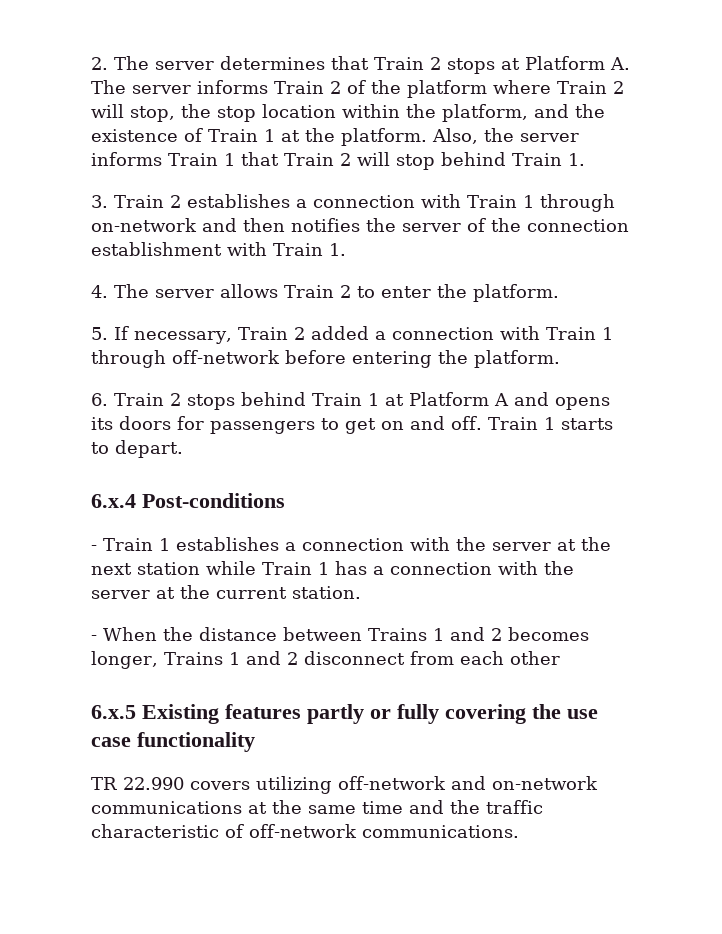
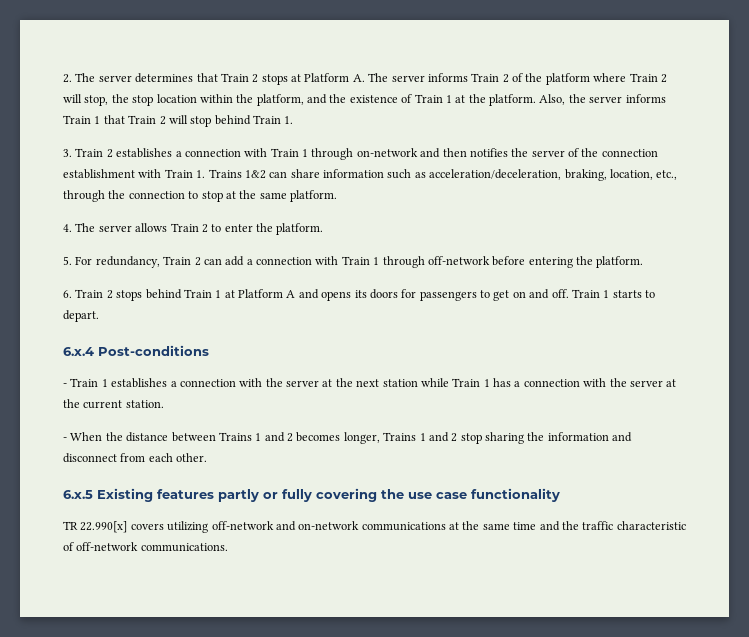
- 3. Train 2 establishes a connection with Train 1 through on-network and then notifies the server of the connection establishment with Train 1.
+ 3. Train 2 establishes a connection with Train 1 through on-network and then notifies the server of the connection establishment with Train 1. Trains 1&2 can share information such as acceleration/deceleration, braking, location, etc., through the connection to stop at the same platform.
- 5. If necessary, Train 2 added a connection with Train 1 through off-network before entering the platform.
+ 5. For redundancy, Train 2 can add a connection with Train 1 through off-network before entering the platform.
- - When the distance between Trains 1 and 2 becomes longer, Trains 1 and 2 disconnect from each other
+ - When the distance between Trains 1 and 2 becomes longer, Trains 1 and 2 stop sharing the information and disconnect from each other.
- TR 22.990 covers utilizing off-network and on-network communications at the same time and the traffic characteristic of off-network communications.
+ TR 22.990[x] covers utilizing off-network and on-network communications at the same time and the traffic characteristic of off-network communications.

